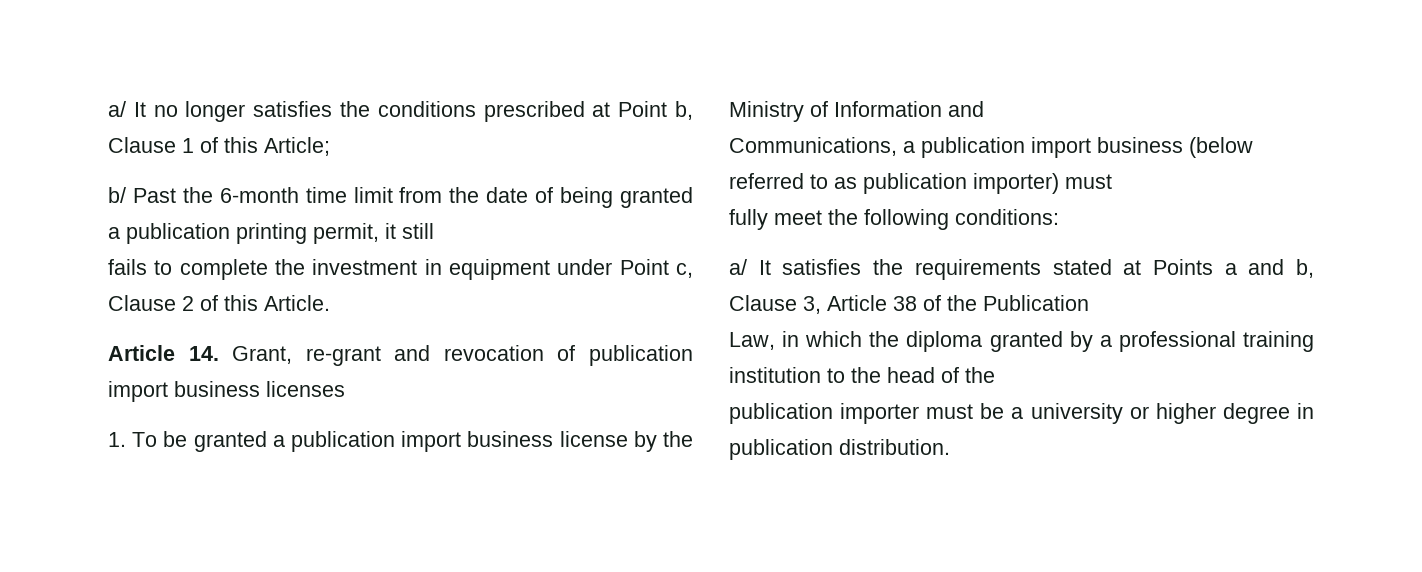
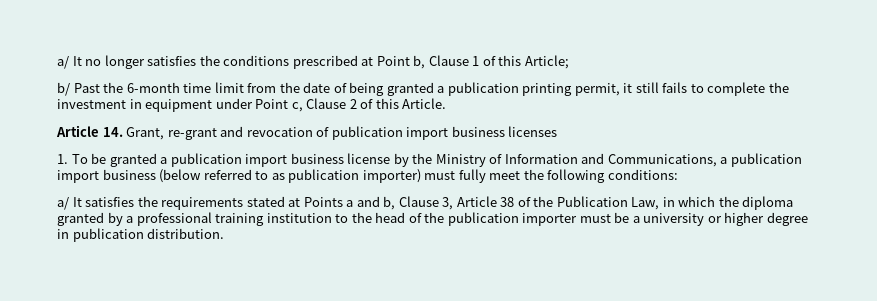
- b/ Past the 6-month time limit from the date of being granted a publication printing permit, it still
- fails to complete the investment in equipment under Point c, Clause 2 of this Article.
+ b/ Past the 6-month time limit from the date of being granted a publication printing permit, it still fails to complete the investment in equipment under Point c, Clause 2 of this Article.
- 1. To be granted a publication import business license by the Ministry of Information and
- Communications, a publication import business (below referred to as publication importer) must
- fully meet the following conditions:
+ 1. To be granted a publication import business license by the Ministry of Information and Communications, a publication import business (below referred to as publication importer) must fully meet the following conditions:
- a/ It satisfies the requirements stated at Points a and b, Clause 3, Article 38 of the Publication
- Law, in which the diploma granted by a professional training institution to the head of the
- publication importer must be a university or higher degree in publication distribution.
+ a/ It satisfies the requirements stated at Points a and b, Clause 3, Article 38 of the Publication Law, in which the diploma granted by a professional training institution to the head of the publication importer must be a university or higher degree in publication distribution.

